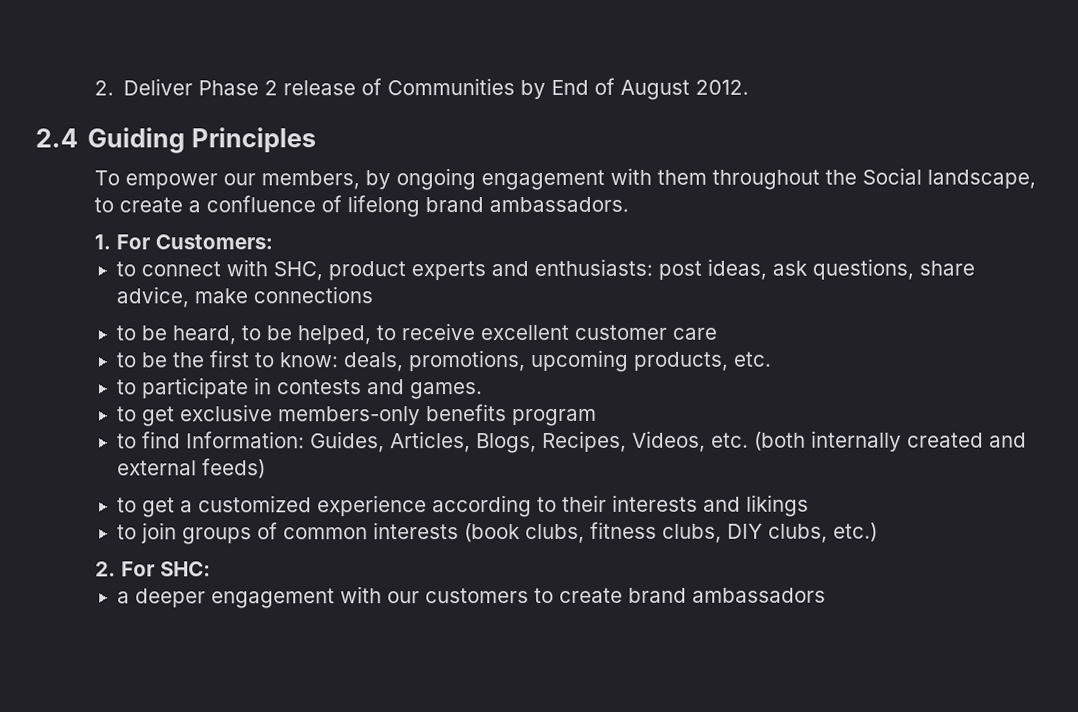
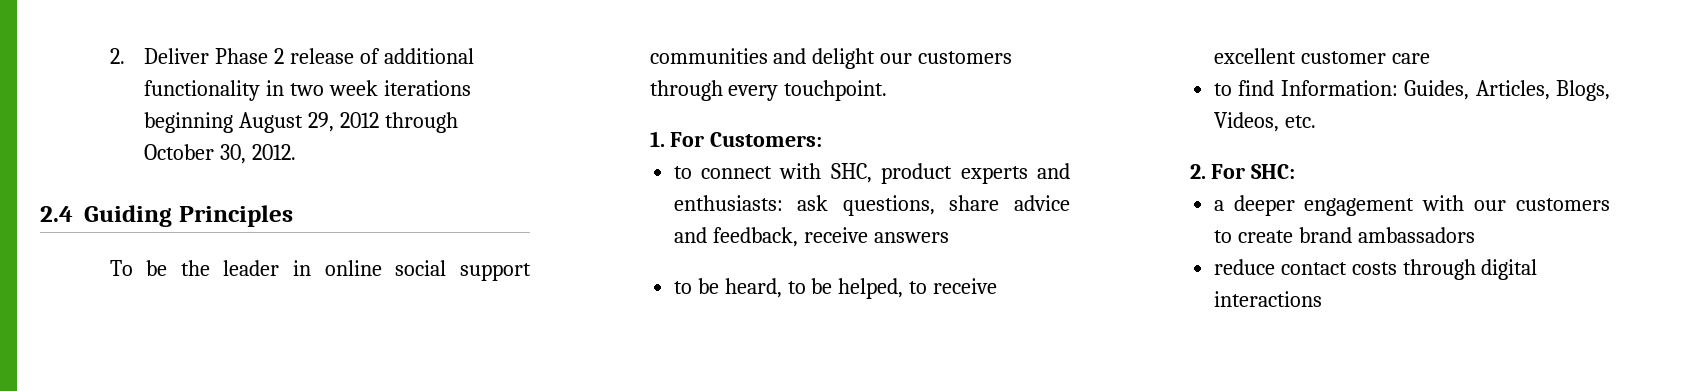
- 2. Deliver Phase 2 release of Communities by End of August 2012.
+ 2. Deliver Phase 2 release of additional functionality in two week iterations beginning August 29, 2012 through October 30, 2012.
- To empower our members, by ongoing engagement with them throughout the Social landscape, to create a confluence of lifelong brand ambassadors.
+ To be the leader in online social support communities and delight our customers through every touchpoint.
- to connect with SHC, product experts and enthusiasts: post ideas, ask questions, share advice, make connections
+ to connect with SHC, product experts and enthusiasts: ask questions, share advice and feedback, receive answers
- to be the first to know: deals, promotions, upcoming products, etc.
- to participate in contests and games.
- to get exclusive members-only benefits program
- to find Information: Guides, Articles, Blogs, Recipes, Videos, etc. (both internally created and external feeds)
- to get a customized experience according to their interests and likings
- to join groups of common interests (book clubs, fitness clubs, DIY clubs, etc.)
+ to find Information: Guides, Articles, Blogs, Videos, etc.
+ reduce contact costs through digital interactions

